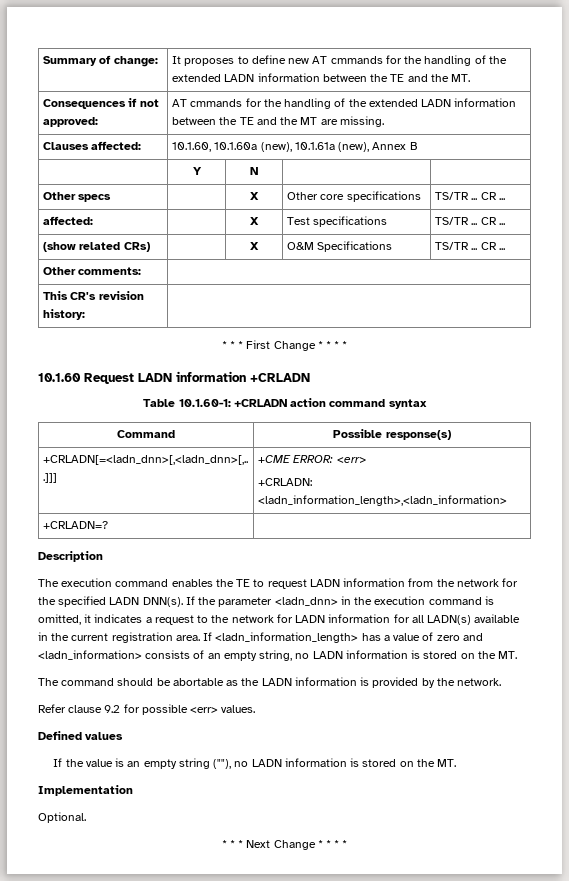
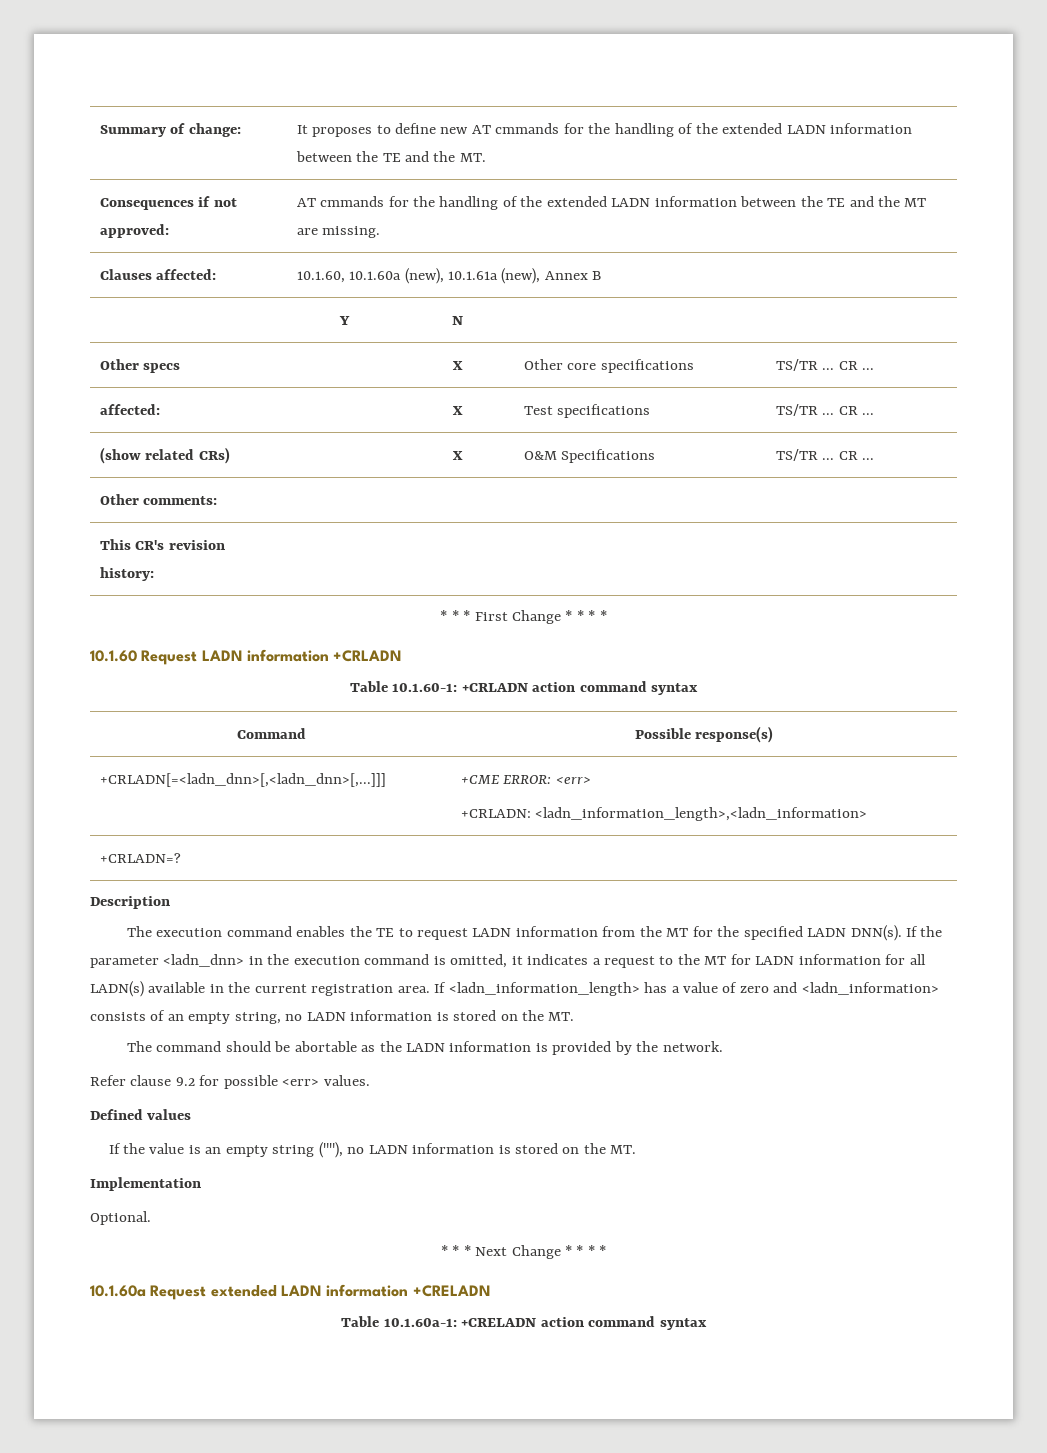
- The execution command enables the TE to request LADN information from the network for the specified LADN DNN(s).
+ The execution command enables the TE to request LADN information from the MT for the specified LADN DNN(s).
- If the parameter <ladn_dnn> in the execution command is omitted, it indicates a request to the network for LADN information for all LADN(s) available in the current registration area.
+ If the parameter <ladn_dnn> in the execution command is omitted, it indicates a request to the MT for LADN information for all LADN(s) available in the current registration area.
+ 10.1.60a Request extended LADN information +CRELADN
+ Table 10.1.60a-1: +CRELADN action command syntax

